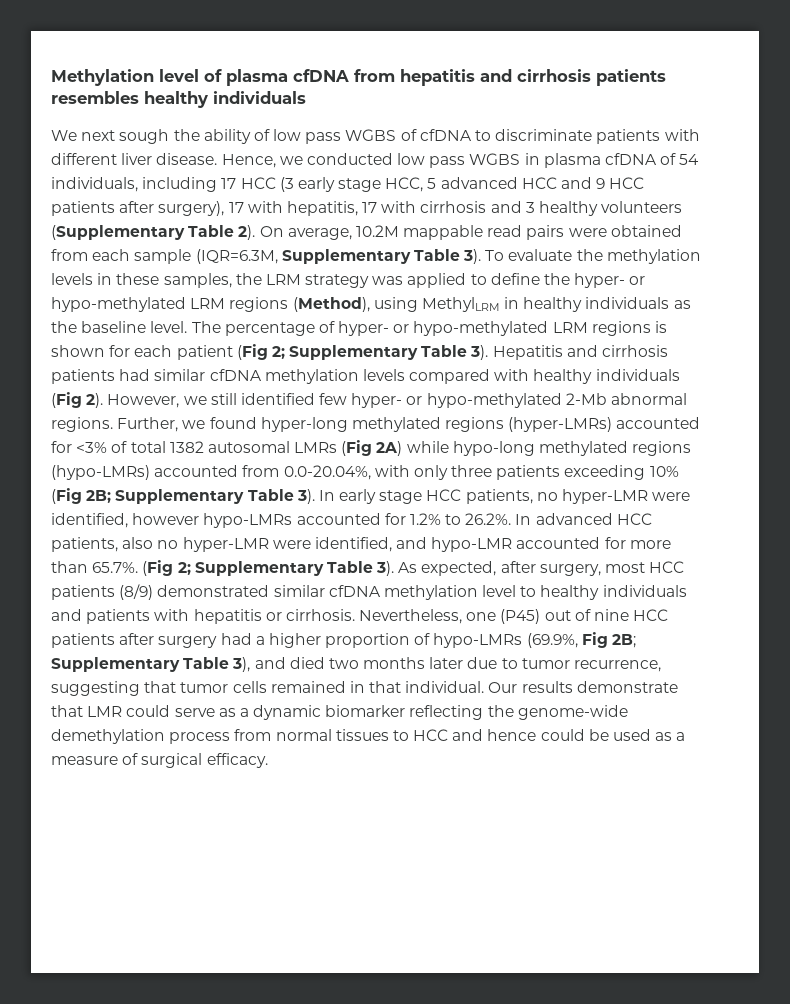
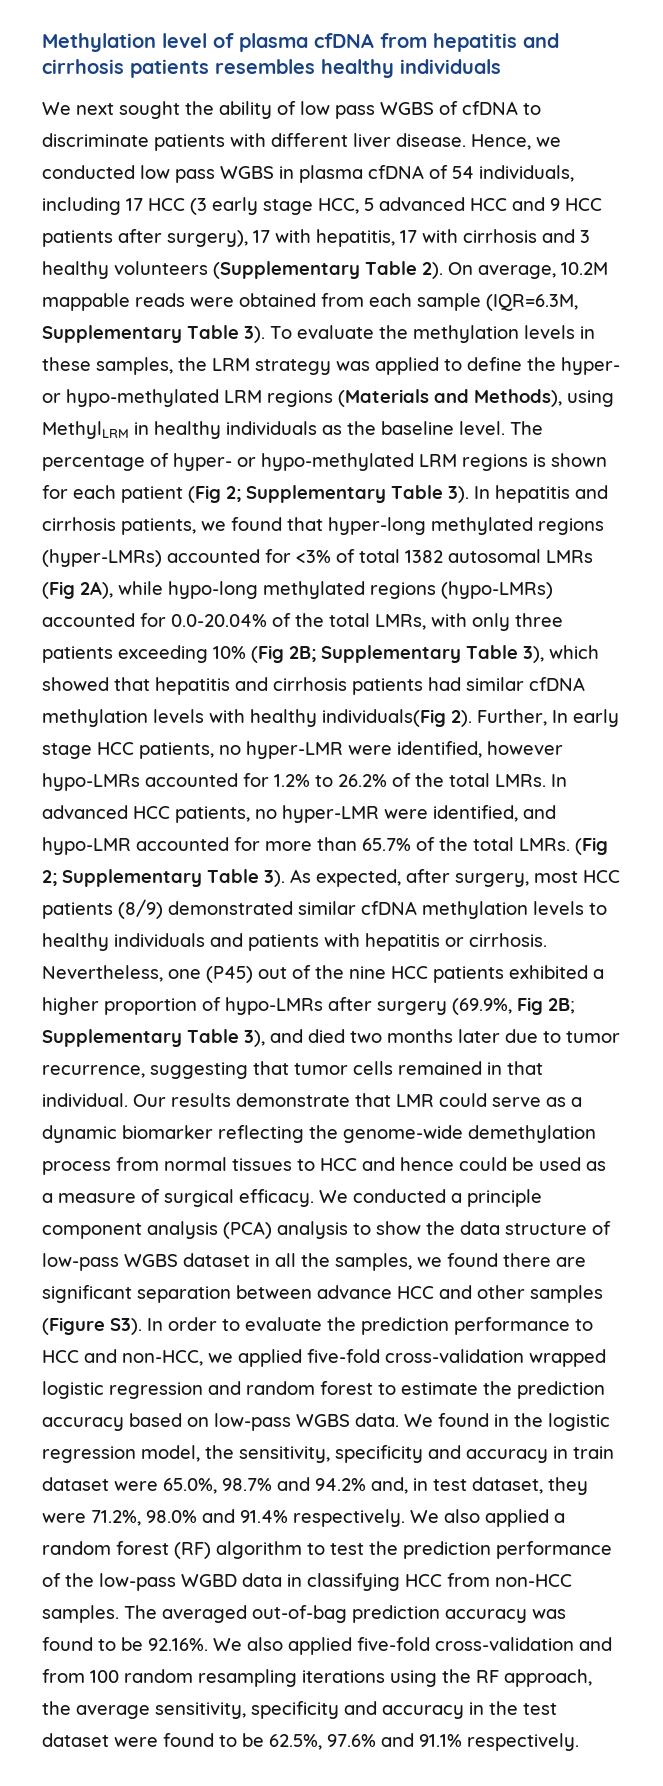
- We next sough the ability of low pass WGBS of cfDNA to discriminate patients with different liver disease.
+ We next sought the ability of low pass WGBS of cfDNA to discriminate patients with different liver disease.
- On average, 10.2M mappable read pairs were obtained from each sample (IQR=6.3M, Supplementary Table 3).
+ On average, 10.2M mappable reads were obtained from each sample (IQR=6.3M, Supplementary Table 3).
- To evaluate the methylation levels in these samples, the LRM strategy was applied to define the hyper- or hypo-methylated LRM regions (Method), using MethylLRM in healthy individuals as the baseline level.
+ To evaluate the methylation levels in these samples, the LRM strategy was applied to define the hyper- or hypo-methylated LRM regions (Materials and Methods), using MethylLRM in healthy individuals as the baseline level.
- Hepatitis and cirrhosis patients had similar cfDNA methylation levels compared with healthy individuals (Fig 2). However, we still identified few hyper- or hypo-methylated 2-Mb abnormal regions. Further, we found hyper-long methylated regions (hyper-LMRs) accounted for <3% of total 1382 autosomal LMRs (Fig 2A) while hypo-long methylated regions (hypo-LMRs) accounted from 0.0-20.04%, with only three patients exceeding 10% (Fig 2B;
+ In hepatitis and cirrhosis patients, we found that hyper-long methylated regions (hyper-LMRs) accounted for <3% of total 1382 autosomal LMRs (Fig 2A), while hypo-long methylated regions (hypo-LMRs) accounted for 0.0-20.04% of the total LMRs, with only three patients exceeding 10% (Fig 2B;
- Supplementary Table 3). In early stage HCC patients, no hyper-LMR were identified, however hypo-LMRs accounted for 1.2% to 26.2%. In advanced HCC patients, also no hyper-LMR were identified, and hypo-LMR accounted for more than 65.7%. (Fig 2;
+ Supplementary Table 3), which showed that hepatitis and cirrhosis patients had similar cfDNA methylation levels with healthy individuals(Fig 2). Further, In early stage HCC patients, no hyper-LMR were identified, however hypo-LMRs accounted for 1.2% to 26.2% of the total LMRs. In advanced HCC patients, no hyper-LMR were identified, and hypo-LMR accounted for more than 65.7% of the total LMRs. (Fig 2;
- As expected, after surgery, most HCC patients (8/9) demonstrated similar cfDNA methylation level to healthy individuals and patients with hepatitis or cirrhosis.
+ As expected, after surgery, most HCC patients (8/9) demonstrated similar cfDNA methylation levels to healthy individuals and patients with hepatitis or cirrhosis.
- Nevertheless, one (P45) out of nine HCC patients after surgery had a higher proportion of hypo-LMRs (69.9%, Fig 2B; Supplementary Table 3), and died two months later due to tumor recurrence, suggesting that tumor cells remained in that individual.
+ Nevertheless, one (P45) out of the nine HCC patients exhibited a higher proportion of hypo-LMRs after surgery (69.9%, Fig 2B; Supplementary Table 3), and died two months later due to tumor recurrence, suggesting that tumor cells remained in that individual.
+ We conducted a principle component analysis (PCA) analysis to show the data structure of low-pass WGBS dataset in all the samples, we found there are significant separation between advance HCC and other samples (Figure S3). In order to evaluate the prediction performance to HCC and non-HCC, we applied five-fold cross-validation wrapped logistic regression and random forest to estimate the prediction accuracy based on low-pass WGBS data. We found in the logistic regression model, the sensitivity, specificity and accuracy in train dataset were 65.0%, 98.7% and 94.2% and, in test dataset, they were 71.2%, 98.0% and 91.4% respectively. We also applied a random forest (RF) algorithm to test the prediction performance of the low-pass WGBD data in classifying HCC from non-HCC samples. The averaged out-of-bag prediction accuracy was found to be 92.16%. We also applied five-fold cross-validation and from 100 random resampling iterations using the RF approach, the average sensitivity, specificity and accuracy in the test dataset were found to be 62.5%, 97.6% and 91.1% respectively.

